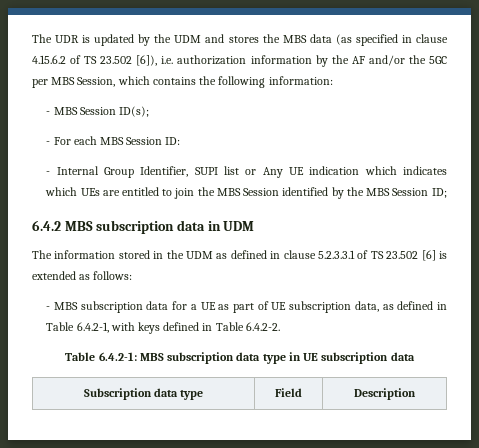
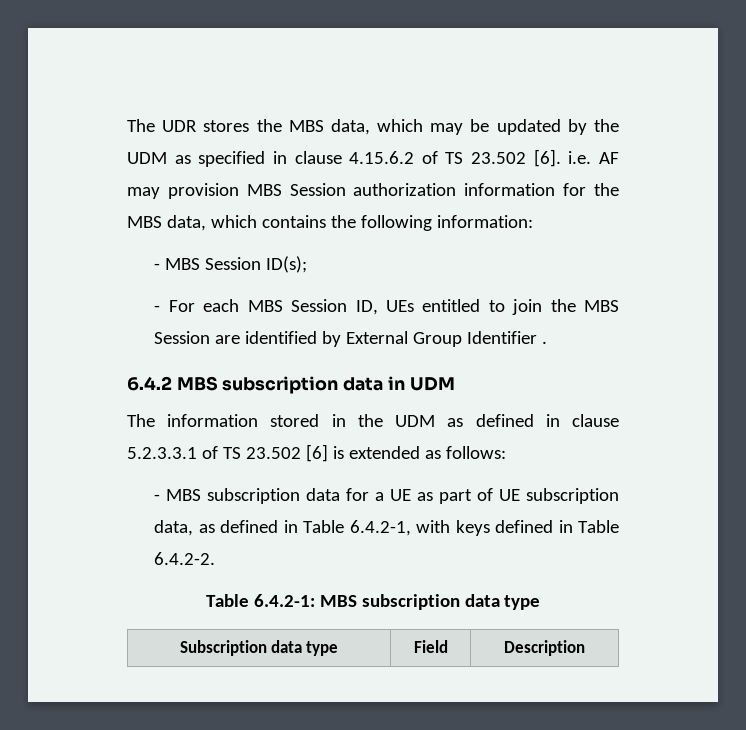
- The UDR is updated by the UDM and stores the MBS data (as specified in clause 4.15.6.2 of TS 23.502 [6]), i.e. authorization information by the AF and/or the 5GC per MBS Session, which contains the following information:
+ The UDR stores the MBS data, which may be updated by the UDM as specified in clause 4.15.6.2 of TS 23.502 [6]. i.e. AF may provision MBS Session authorization information for the MBS data, which contains the following information:
- - For each MBS Session ID:
- - Internal Group Identifier, SUPI list or Any UE indication which indicates which UEs are entitled to join the MBS Session identified by the MBS Session ID;
+ - For each MBS Session ID, UEs entitled to join the MBS Session are identified by External Group Identifier .
- Table 6.4.2-1: MBS subscription data type in UE subscription data
+ Table 6.4.2-1: MBS subscription data type

